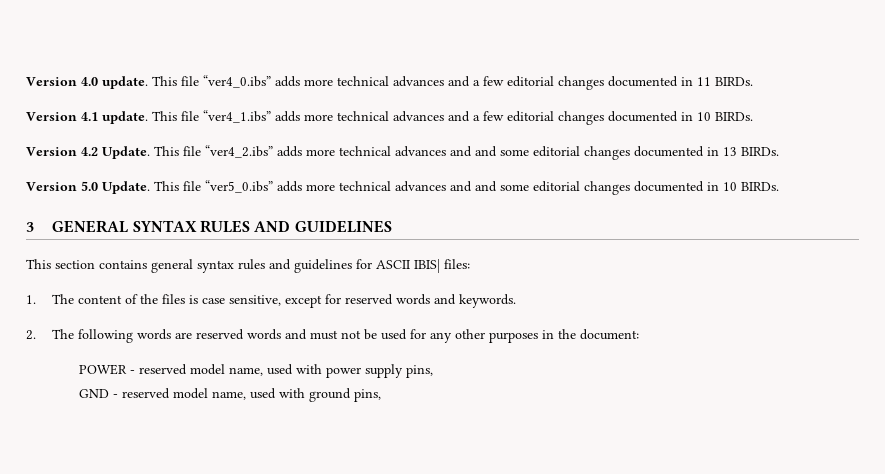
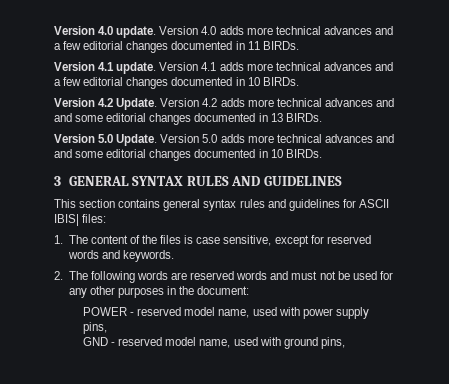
- This file “ver4_0.ibs” adds more technical advances and a few editorial changes documented in 11 BIRDs.
+ Version 4.0 adds more technical advances and a few editorial changes documented in 11 BIRDs.
- This file “ver4_1.ibs” adds more technical advances and a few editorial changes documented in 10 BIRDs.
+ Version 4.1 adds more technical advances and a few editorial changes documented in 10 BIRDs.
- This file “ver4_2.ibs” adds more technical advances and and some editorial changes documented in 13 BIRDs.
+ Version 4.2 adds more technical advances and and some editorial changes documented in 13 BIRDs.
- This file “ver5_0.ibs” adds more technical advances and and some editorial changes documented in 10 BIRDs.
+ Version 5.0 adds more technical advances and and some editorial changes documented in 10 BIRDs.

